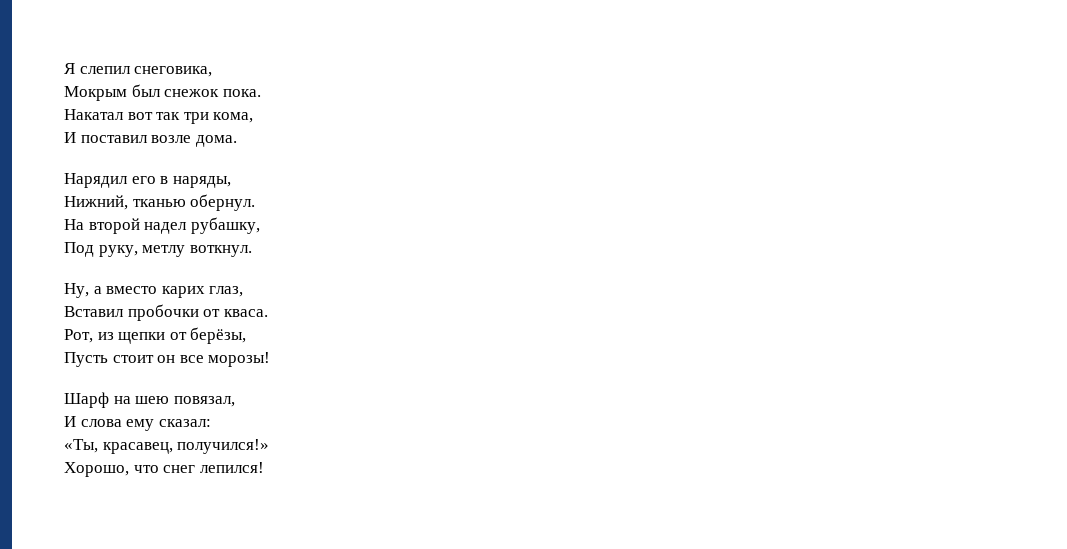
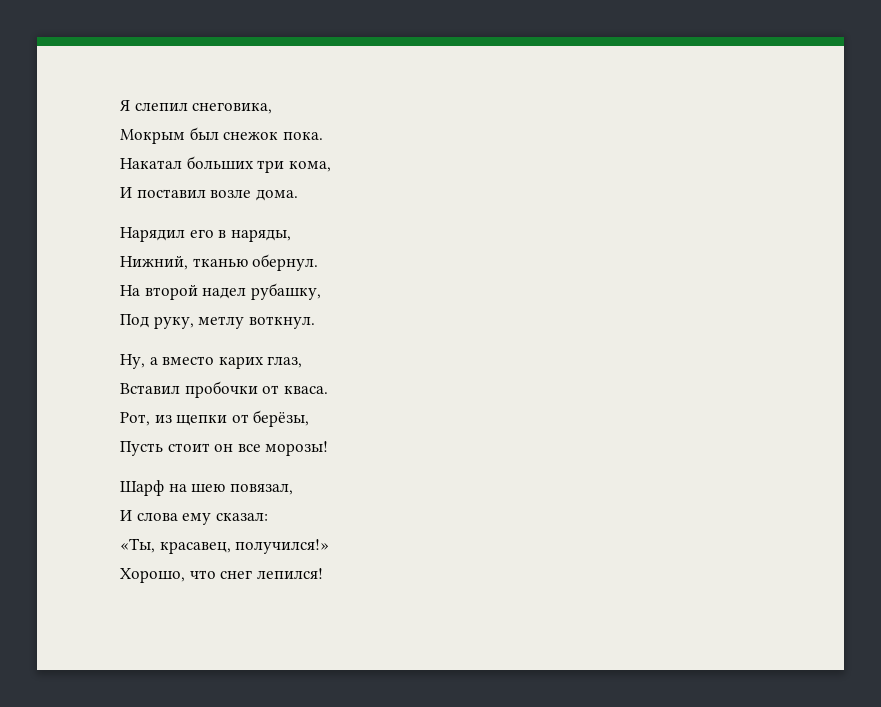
- Накатал вот так три кома,
+ Накатал больших три кома,

